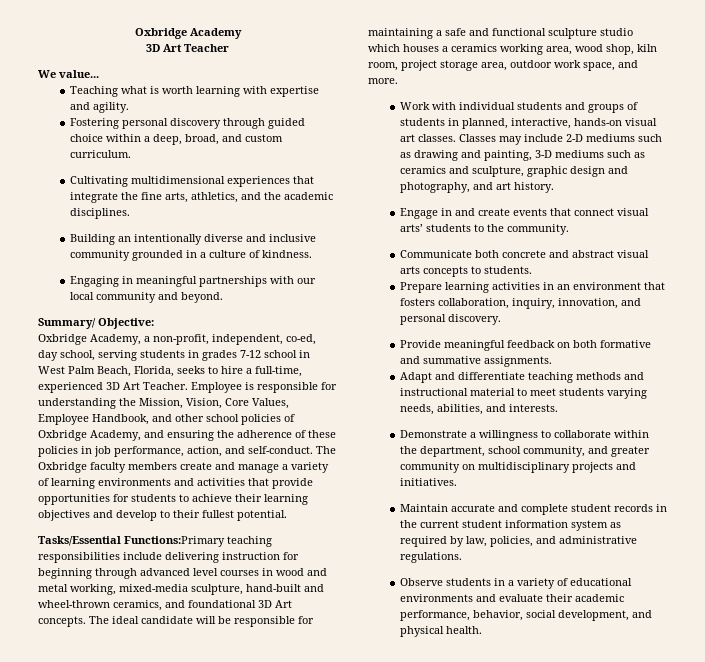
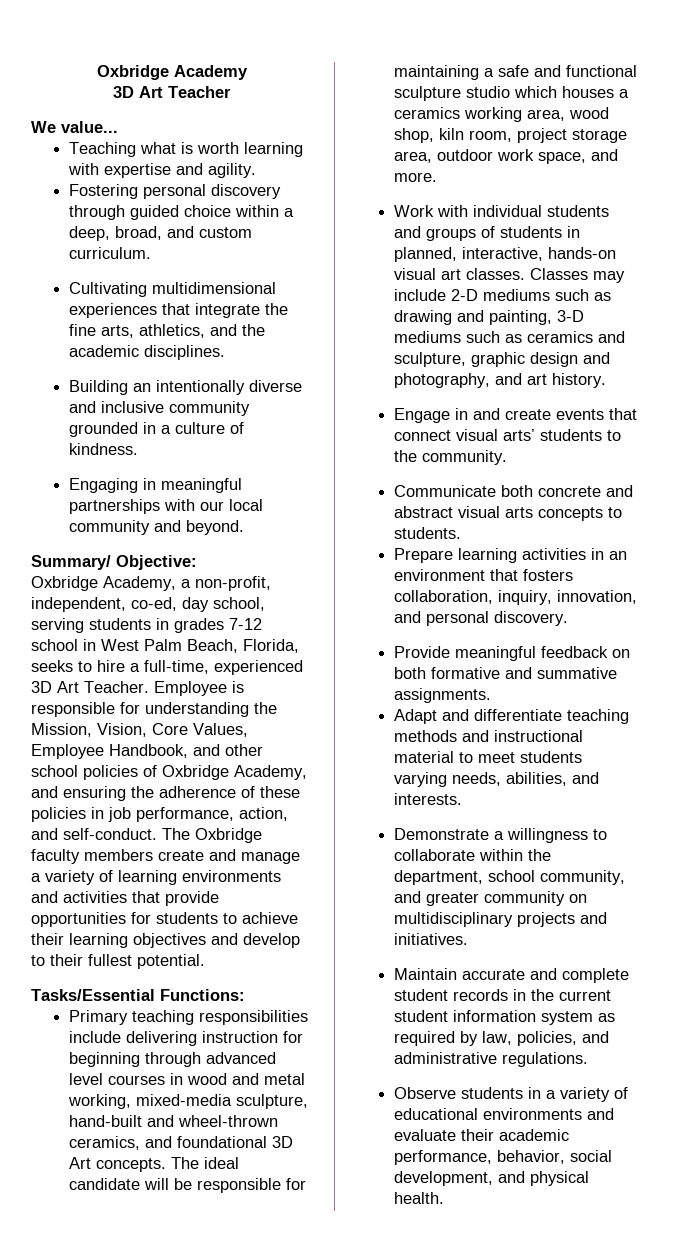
- Tasks/Essential Functions:Primary teaching responsibilities include delivering instruction for beginning through advanced level courses in wood and metal working, mixed-media sculpture, hand-built and wheel-thrown ceramics, and foundational 3D Art concepts.
+ Tasks/Essential Functions:
+ Primary teaching responsibilities include delivering instruction for beginning through advanced level courses in wood and metal working, mixed-media sculpture, hand-built and wheel-thrown ceramics, and foundational 3D Art concepts.

